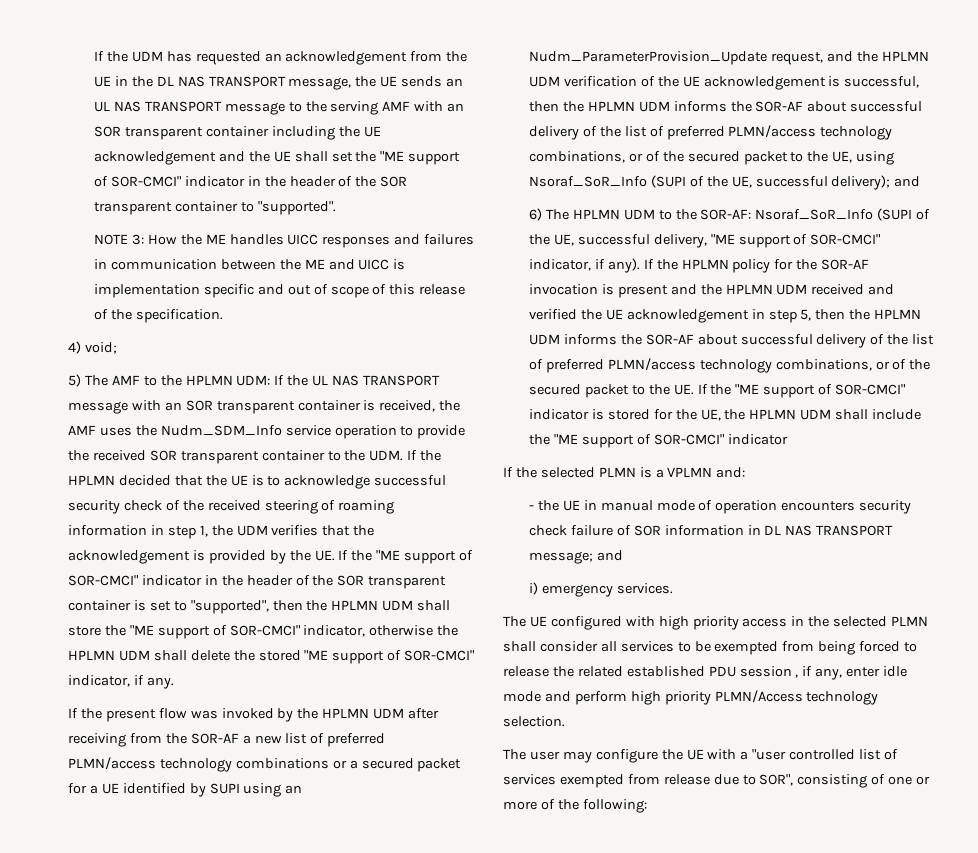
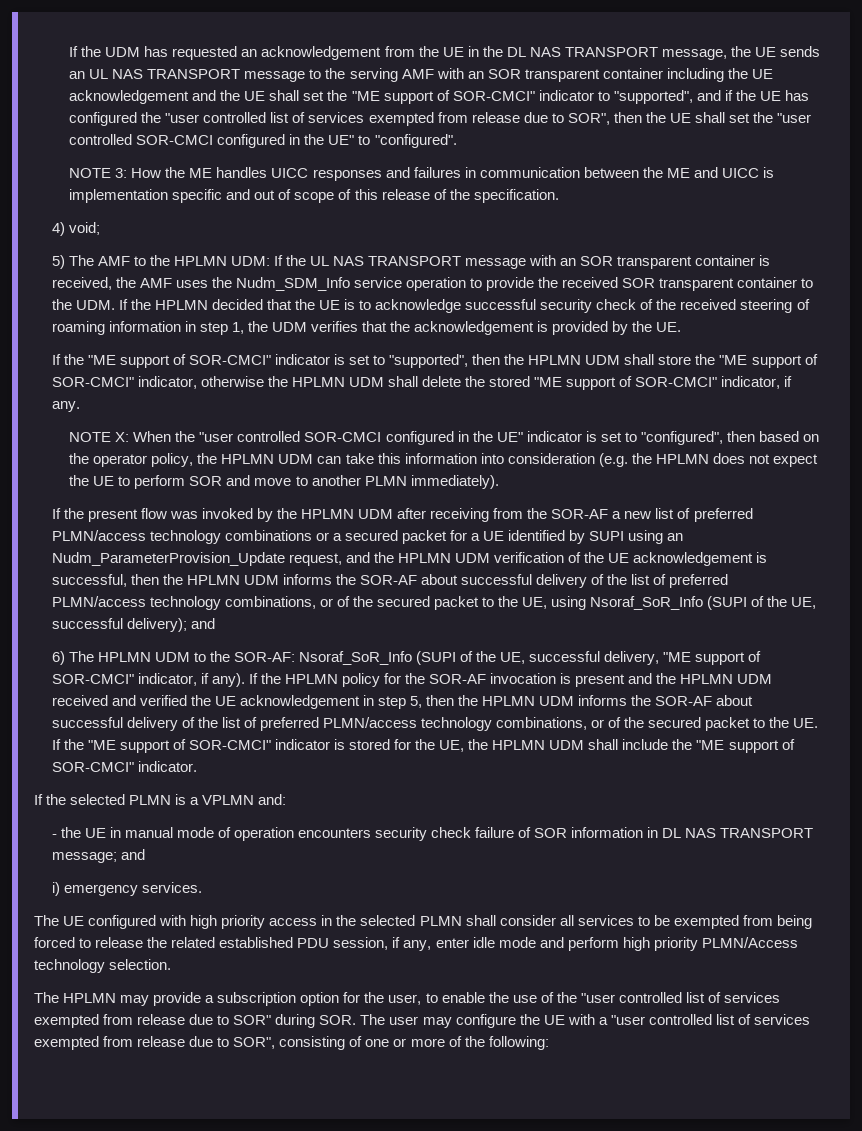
- If the UDM has requested an acknowledgement from the UE in the DL NAS TRANSPORT message, the UE sends an UL NAS TRANSPORT message to the serving AMF with an SOR transparent container including the UE acknowledgement and the UE shall set the "ME support of SOR-CMCI" indicator in the header of the SOR transparent container to "supported".
+ If the UDM has requested an acknowledgement from the UE in the DL NAS TRANSPORT message, the UE sends an UL NAS TRANSPORT message to the serving AMF with an SOR transparent container including the UE acknowledgement and the UE shall set the "ME support of SOR-CMCI" indicator to "supported", and if the UE has configured the "user controlled list of services exempted from release due to SOR", then the UE shall set the "user controlled SOR-CMCI configured in the UE" to "configured".
- If the UL NAS TRANSPORT message with an SOR transparent container is received, the AMF uses the Nudm_SDM_Info service operation to provide the received SOR transparent container to the UDM. If the HPLMN decided that the UE is to acknowledge successful security check of the received steering of roaming information in step 1, the UDM verifies that the acknowledgement is provided by the UE. If the "ME support of SOR-CMCI" indicator in the header of the SOR transparent container is set to "supported", then the HPLMN UDM shall store the "ME support of SOR-CMCI" indicator, otherwise the HPLMN UDM shall delete the stored "ME support of SOR-CMCI" indicator, if any.
+ If the UL NAS TRANSPORT message with an SOR transparent container is received, the AMF uses the Nudm_SDM_Info service operation to provide the received SOR transparent container to the UDM. If the HPLMN decided that the UE is to acknowledge successful security check of the received steering of roaming information in step 1, the UDM verifies that the acknowledgement is provided by the UE.
+ If the "ME support of SOR-CMCI" indicator is set to "supported", then the HPLMN UDM shall store the "ME support of SOR-CMCI" indicator, otherwise the HPLMN UDM shall delete the stored "ME support of SOR-CMCI" indicator, if any.
+ NOTE X: When the "user controlled SOR-CMCI configured in the UE" indicator is set to "configured", then based on the operator policy, the HPLMN UDM can take this information into consideration (e.g. the HPLMN does not expect the UE to perform SOR and move to another PLMN immediately).
- If the HPLMN policy for the SOR-AF invocation is present and the HPLMN UDM received and verified the UE acknowledgement in step 5, then the HPLMN UDM informs the SOR-AF about successful delivery of the list of preferred PLMN/access technology combinations, or of the secured packet to the UE. If the "ME support of SOR-CMCI" indicator is stored for the UE, the HPLMN UDM shall include the "ME support of SOR-CMCI" indicator
+ If the HPLMN policy for the SOR-AF invocation is present and the HPLMN UDM received and verified the UE acknowledgement in step 5, then the HPLMN UDM informs the SOR-AF about successful delivery of the list of preferred PLMN/access technology combinations, or of the secured packet to the UE. If the "ME support of SOR-CMCI" indicator is stored for the UE, the HPLMN UDM shall include the "ME support of SOR-CMCI" indicator.
- The UE configured with high priority access in the selected PLMN shall consider all services to be exempted from being forced to release the related established PDU session , if any, enter idle mode and perform high priority PLMN/Access technology selection.
+ The UE configured with high priority access in the selected PLMN shall consider all services to be exempted from being forced to release the related established PDU session, if any, enter idle mode and perform high priority PLMN/Access technology selection.
- The user may configure the UE with a "user controlled list of services exempted from release due to SOR", consisting of one or more of the following:
+ The HPLMN may provide a subscription option for the user, to enable the use of the "user controlled list of services exempted from release due to SOR" during SOR. The user may configure the UE with a "user controlled list of services exempted from release due to SOR", consisting of one or more of the following:

